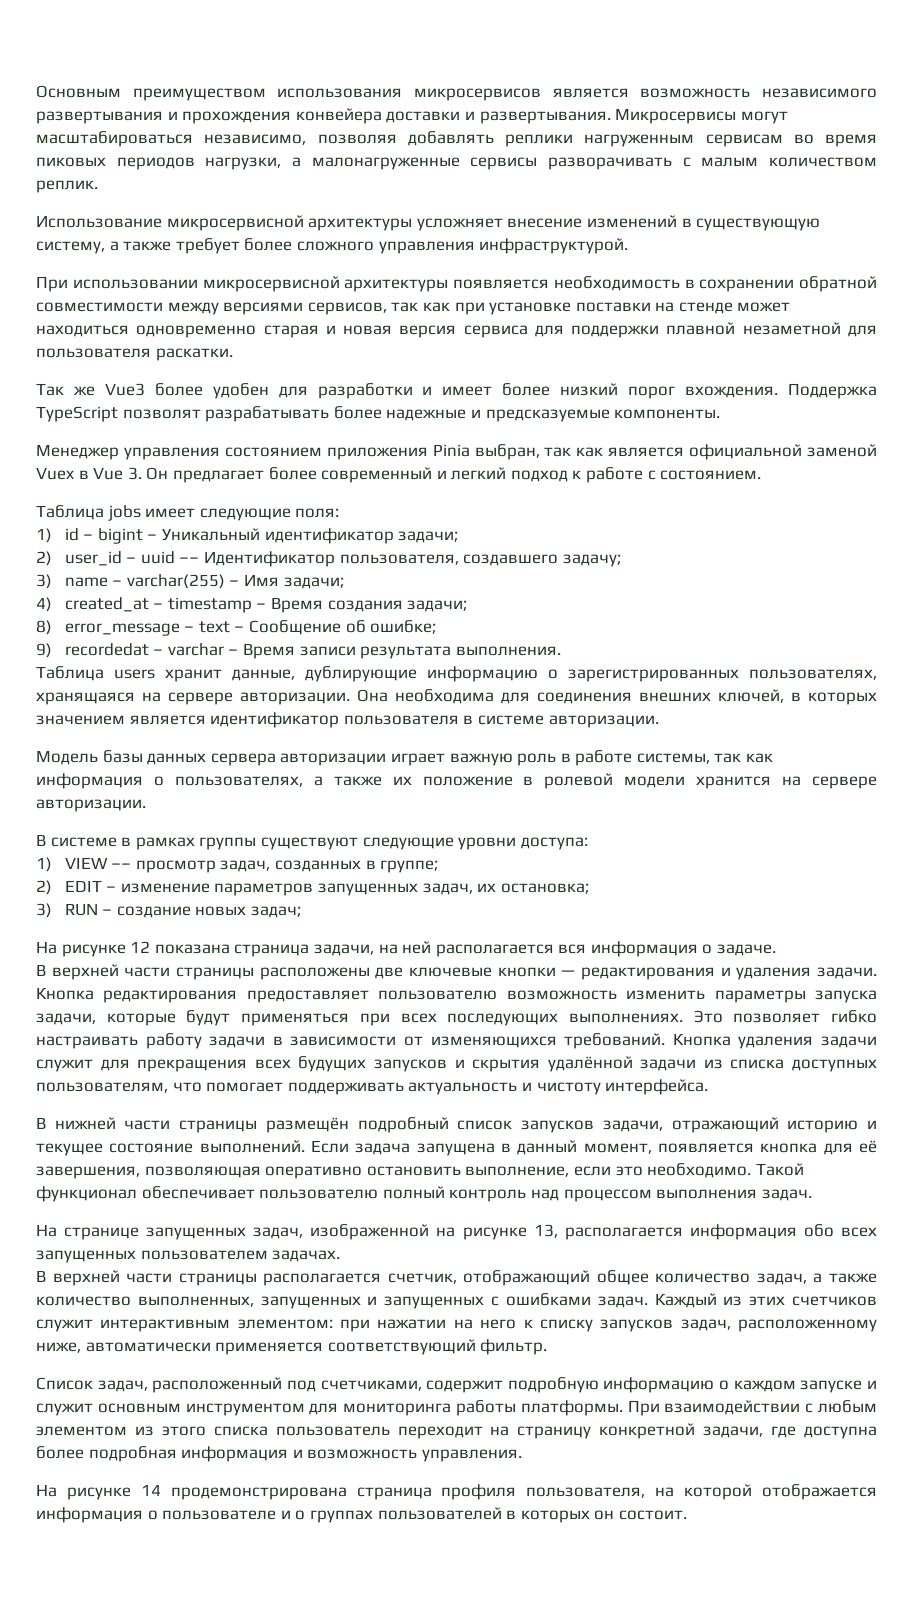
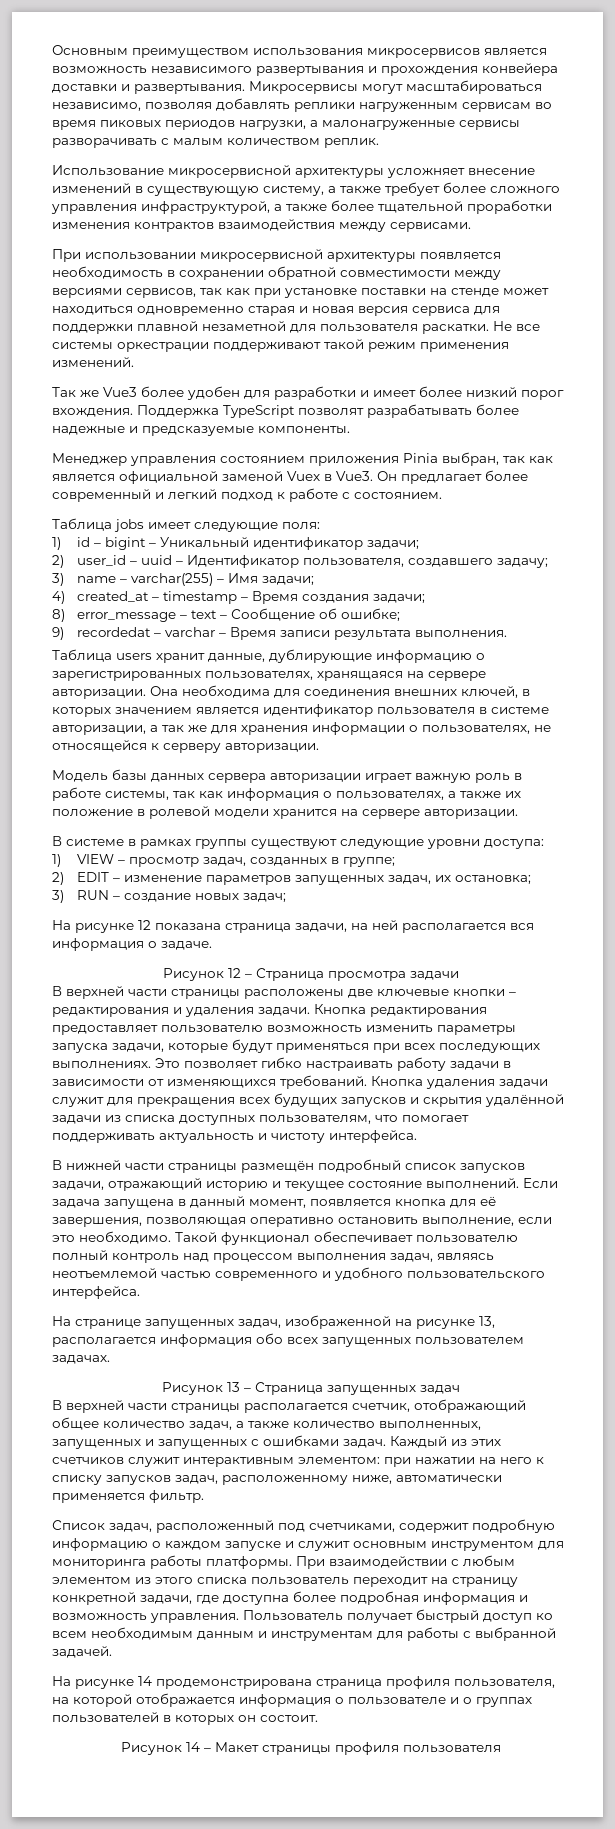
- Использование микросервисной архитектуры усложняет внесение изменений в существующую систему, а также требует более сложного управления инфраструктурой.
+ Использование микросервисной архитектуры усложняет внесение изменений в существующую систему, а также требует более сложного управления инфраструктурой, а также более тщательной проработки изменения контрактов взаимодействия между сервисами.
+ Не все системы оркестрации поддерживают такой режим применения изменений.
- Менеджер управления состоянием приложения Pinia выбран, так как является официальной заменой Vuex в Vue 3. Он предлагает более современный и легкий подход к работе с состоянием.
+ Менеджер управления состоянием приложения Pinia выбран, так как является официальной заменой Vuex в Vue3. Он предлагает более современный и легкий подход к работе с состоянием.
- 2) user_id – uuid –– Идентификатор пользователя, создавшего задачу;
+ 2) user_id – uuid – Идентификатор пользователя, создавшего задачу;
- Она необходима для соединения внешних ключей, в которых значением является идентификатор пользователя в системе авторизации.
+ Она необходима для соединения внешних ключей, в которых значением является идентификатор пользователя в системе авторизации, а так же для хранения информации о пользователях, не относящейся к серверу авторизации.
- 1) VIEW –– просмотр задач, созданных в группе;
+ 1) VIEW – просмотр задач, созданных в группе;
+ Рисунок 12 – Страница просмотра задачи
- В верхней части страницы расположены две ключевые кнопки — редактирования и удаления задачи.
+ В верхней части страницы расположены две ключевые кнопки – редактирования и удаления задачи.
- Такой функционал обеспечивает пользователю полный контроль над процессом выполнения задач.
+ Такой функционал обеспечивает пользователю полный контроль над процессом выполнения задач, являясь неотъемлемой частью современного и удобного пользовательского интерфейса.
+ Рисунок 13 – Страница запущенных задач
- Каждый из этих счетчиков служит интерактивным элементом: при нажатии на него к списку запусков задач, расположенному ниже, автоматически применяется соответствующий фильтр.
+ Каждый из этих счетчиков служит интерактивным элементом: при нажатии на него к списку запусков задач, расположенному ниже, автоматически применяется фильтр.
+ Пользователь получает быстрый доступ ко всем необходимым данным и инструментам для работы с выбранной задачей.
+ Рисунок 14 – Макет страницы профиля пользователя

